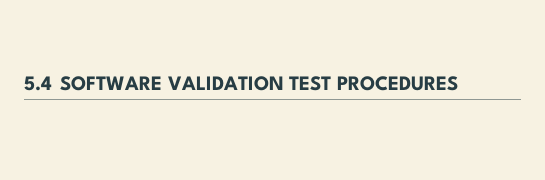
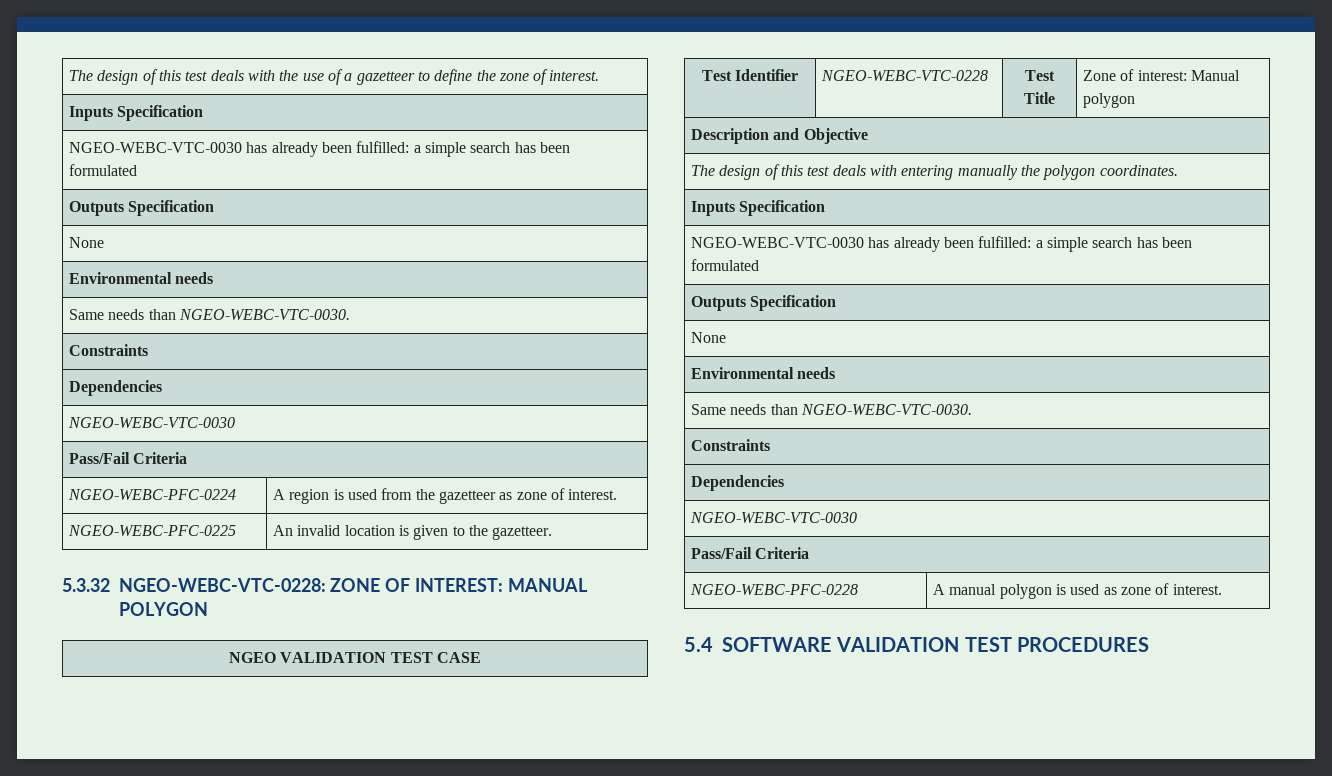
+ The design of this test deals with the use of a gazetteer to define the zone of interest.
+ Inputs Specification
+ NGEO-WEBC-VTC-0030 has already been fulfilled: a simple search has been formulated
+ Outputs Specification
+ None
+ Environmental needs
+ Same needs than NGEO-WEBC-VTC-0030.
+ Constraints
+ Dependencies
+ NGEO-WEBC-VTC-0030
+ Pass/Fail Criteria
+ NGEO-WEBC-PFC-0224 | A region is used from the gazetteer as zone of interest.
+ NGEO-WEBC-PFC-0225 | An invalid location is given to the gazetteer.
+ 5.3.32 NGEO-WEBC-VTC-0228: ZONE OF INTEREST: MANUAL POLYGON
+ NGEO VALIDATION TEST CASE
+ Test Identifier | NGEO-WEBC-VTC-0228 | Test Title | Zone of interest: Manual polygon
+ Description and Objective
+ The design of this test deals with entering manually the polygon coordinates.
+ Inputs Specification
+ NGEO-WEBC-VTC-0030 has already been fulfilled: a simple search has been formulated
+ Outputs Specification
+ None
+ Environmental needs
+ Same needs than NGEO-WEBC-VTC-0030.
+ Constraints
+ Dependencies
+ NGEO-WEBC-VTC-0030
+ Pass/Fail Criteria
+ NGEO-WEBC-PFC-0228 | A manual polygon is used as zone of interest.

